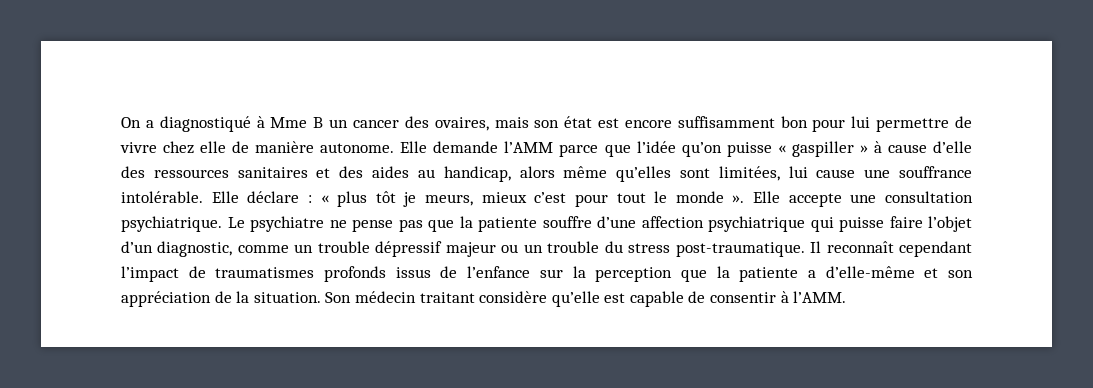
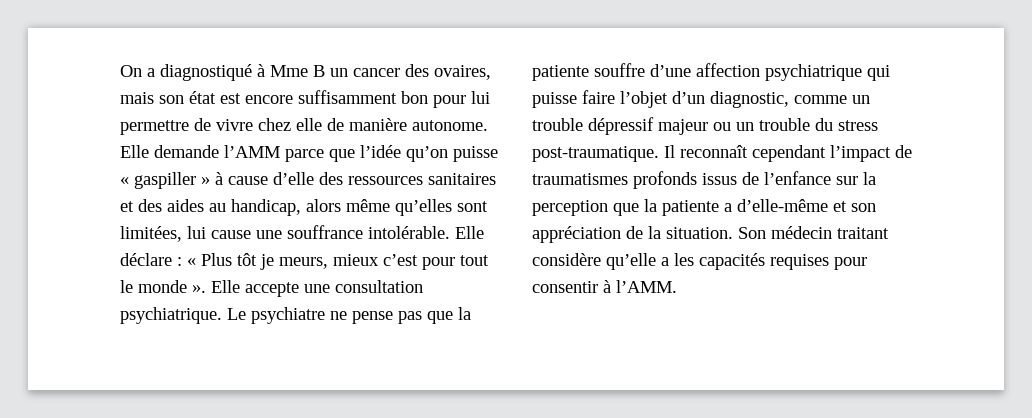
- Elle déclare : « plus tôt je meurs, mieux c’est pour tout le monde ».
+ Elle déclare : « Plus tôt je meurs, mieux c’est pour tout le monde ».
- Son médecin traitant considère qu’elle est capable de consentir à l’AMM.
+ Son médecin traitant considère qu’elle a les capacités requises pour consentir à l’AMM.

